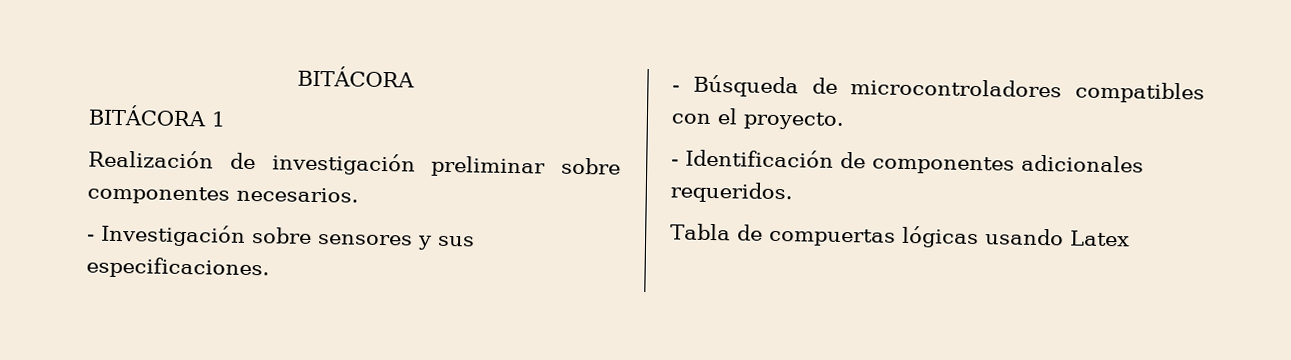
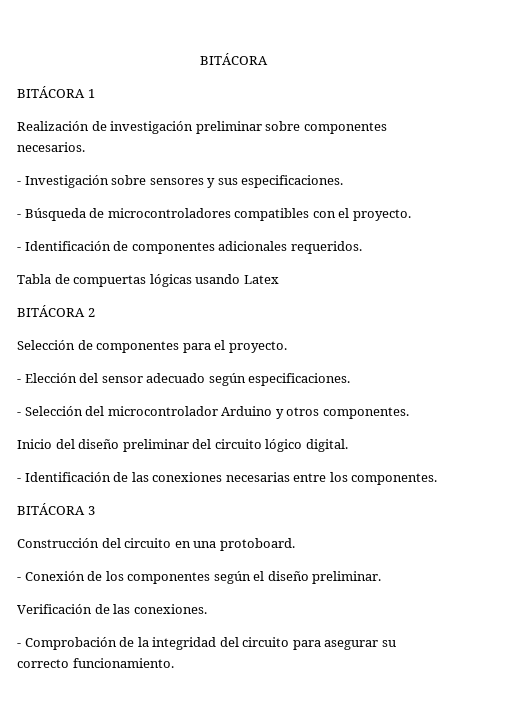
+ BITÁCORA 2
+ Selección de componentes para el proyecto.
+ - Elección del sensor adecuado según especificaciones.
+ - Selección del microcontrolador Arduino y otros componentes.
+ Inicio del diseño preliminar del circuito lógico digital.
+ - Identificación de las conexiones necesarias entre los componentes.
+ BITÁCORA 3
+ Construcción del circuito en una protoboard.
+ - Conexión de los componentes según el diseño preliminar.
+ Verificación de las conexiones.
+ - Comprobación de la integridad del circuito para asegurar su correcto funcionamiento.

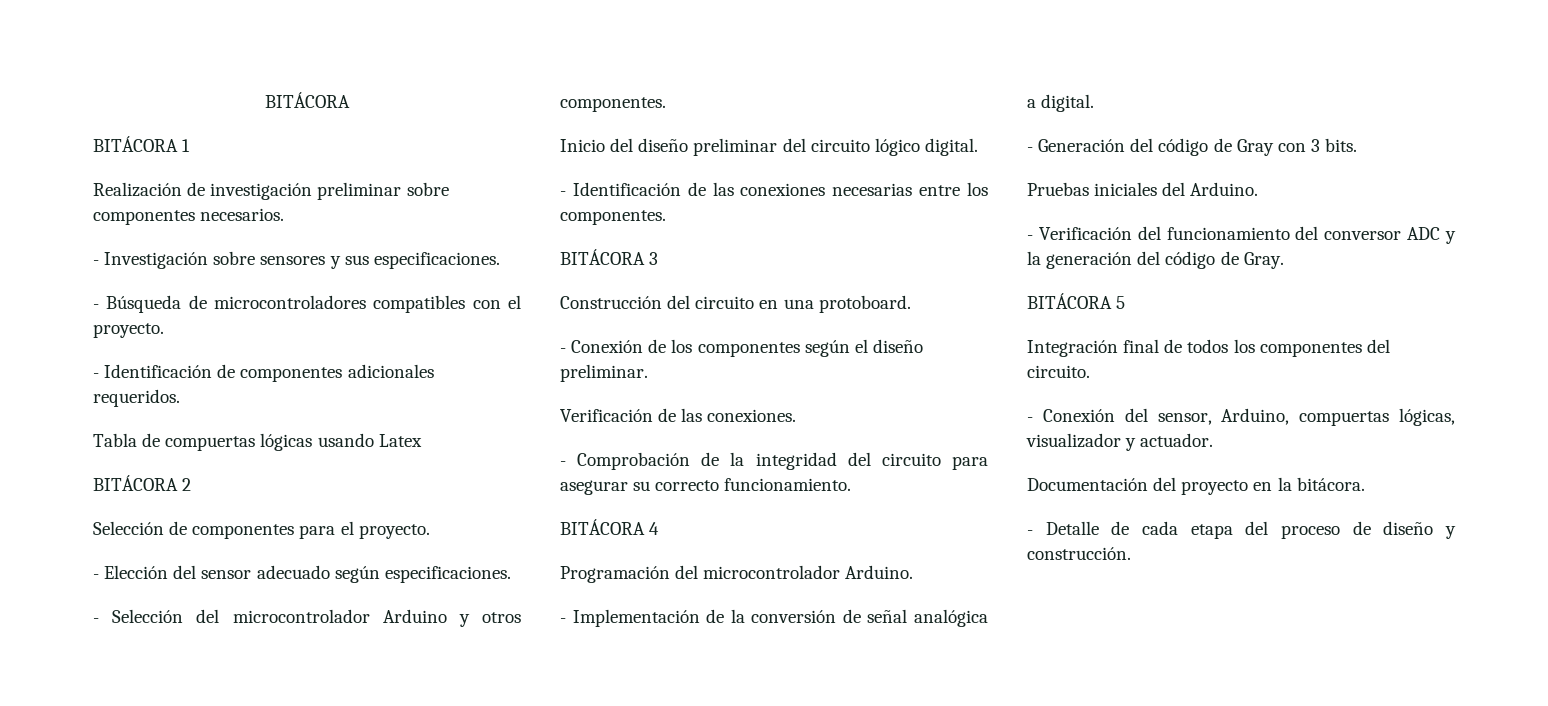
+ BITÁCORA 4
+ Programación del microcontrolador Arduino.
+ - Implementación de la conversión de señal analógica a digital.
+ - Generación del código de Gray con 3 bits.
+ Pruebas iniciales del Arduino.
+ - Verificación del funcionamiento del conversor ADC y la generación del código de Gray.
+ BITÁCORA 5
+ Integración final de todos los componentes del circuito.
+ - Conexión del sensor, Arduino, compuertas lógicas, visualizador y actuador.
+ Documentación del proyecto en la bitácora.
+ - Detalle de cada etapa del proceso de diseño y construcción.

